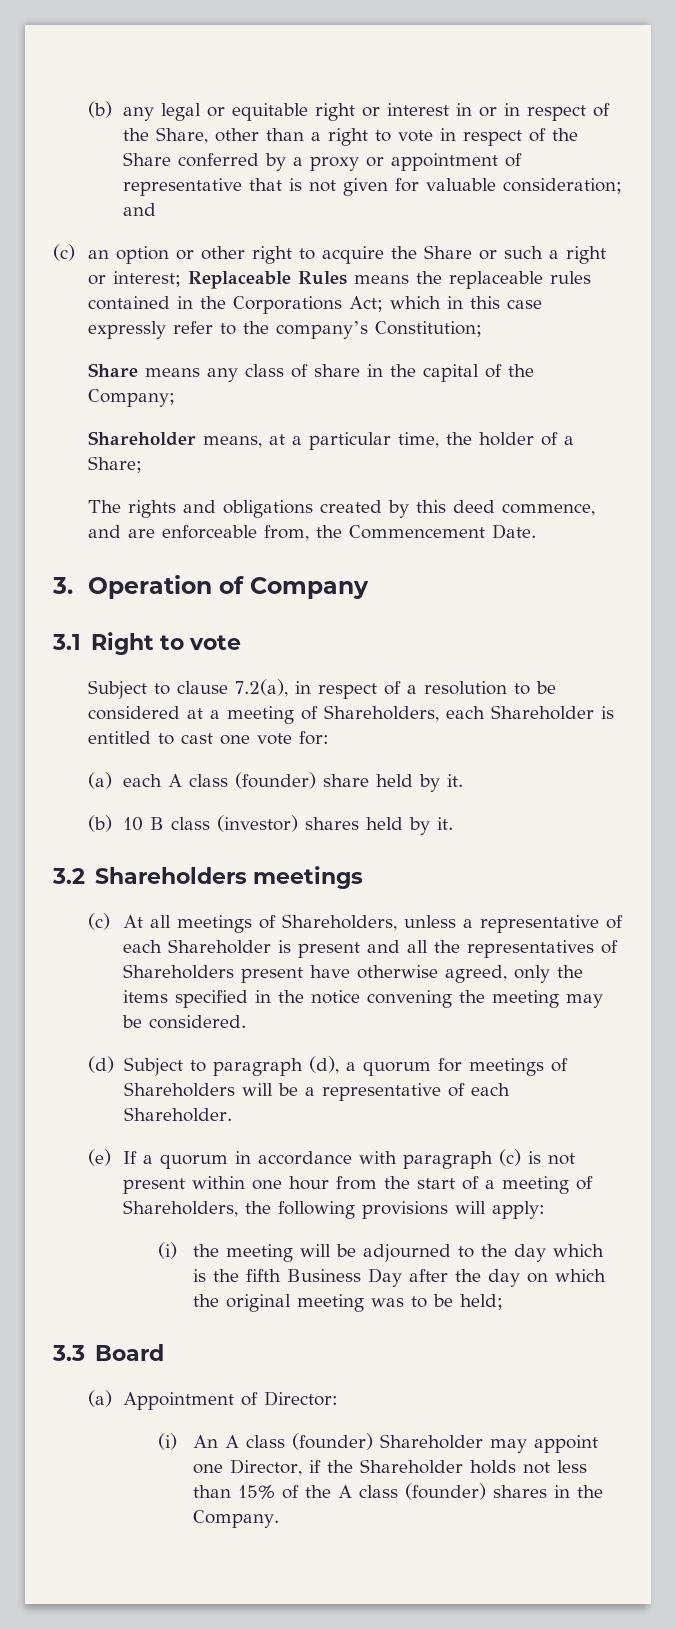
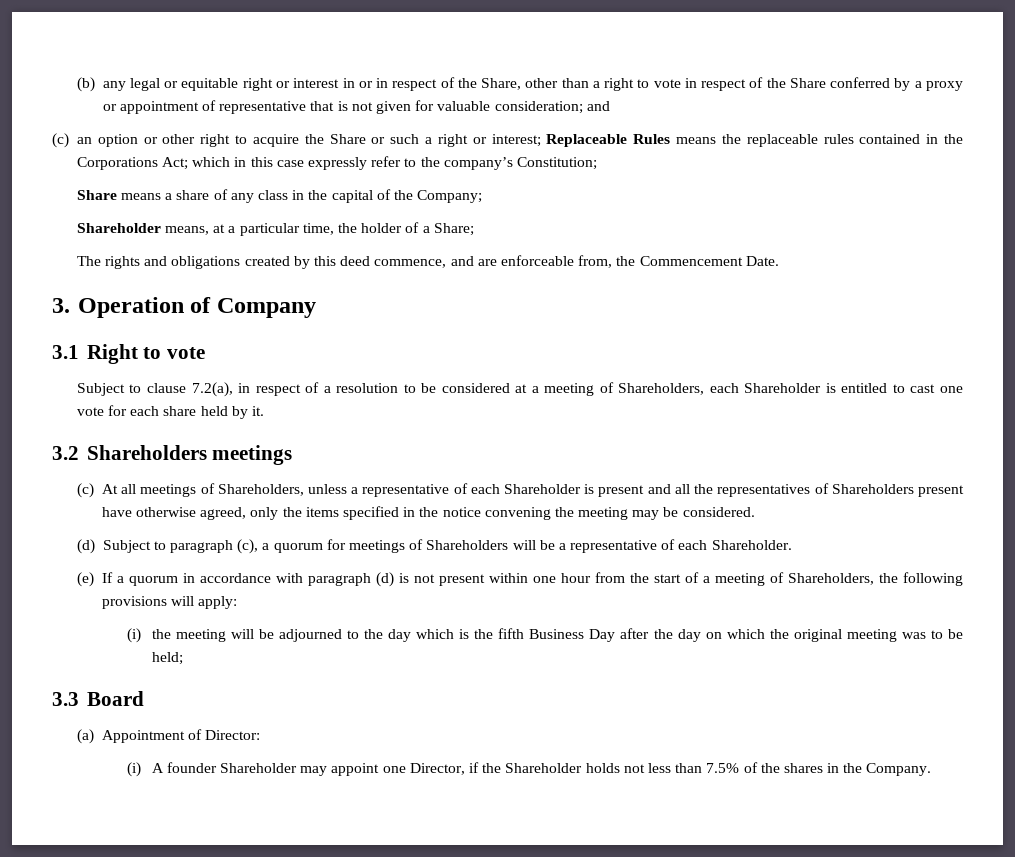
- Share means any class of share in the capital of the Company;
+ Share means a share of any class in the capital of the Company;
- Subject to clause 7.2(a), in respect of a resolution to be considered at a meeting of Shareholders, each Shareholder is entitled to cast one vote for:
- (a) each A class (founder) share held by it.
- (b) 10 B class (investor) shares held by it.
+ Subject to clause 7.2(a), in respect of a resolution to be considered at a meeting of Shareholders, each Shareholder is entitled to cast one vote for each share held by it.
- (d) Subject to paragraph (d), a quorum for meetings of Shareholders will be a representative of each Shareholder.
+ (d) Subject to paragraph (c), a quorum for meetings of Shareholders will be a representative of each Shareholder.
- (e) If a quorum in accordance with paragraph (c) is not present within one hour from the start of a meeting of Shareholders, the following provisions will apply:
+ (e) If a quorum in accordance with paragraph (d) is not present within one hour from the start of a meeting of Shareholders, the following provisions will apply:
- (i) An A class (founder) Shareholder may appoint one Director, if the Shareholder holds not less than 15% of the A class (founder) shares in the Company.
+ (i) A founder Shareholder may appoint one Director, if the Shareholder holds not less than 7.5% of the shares in the Company.

